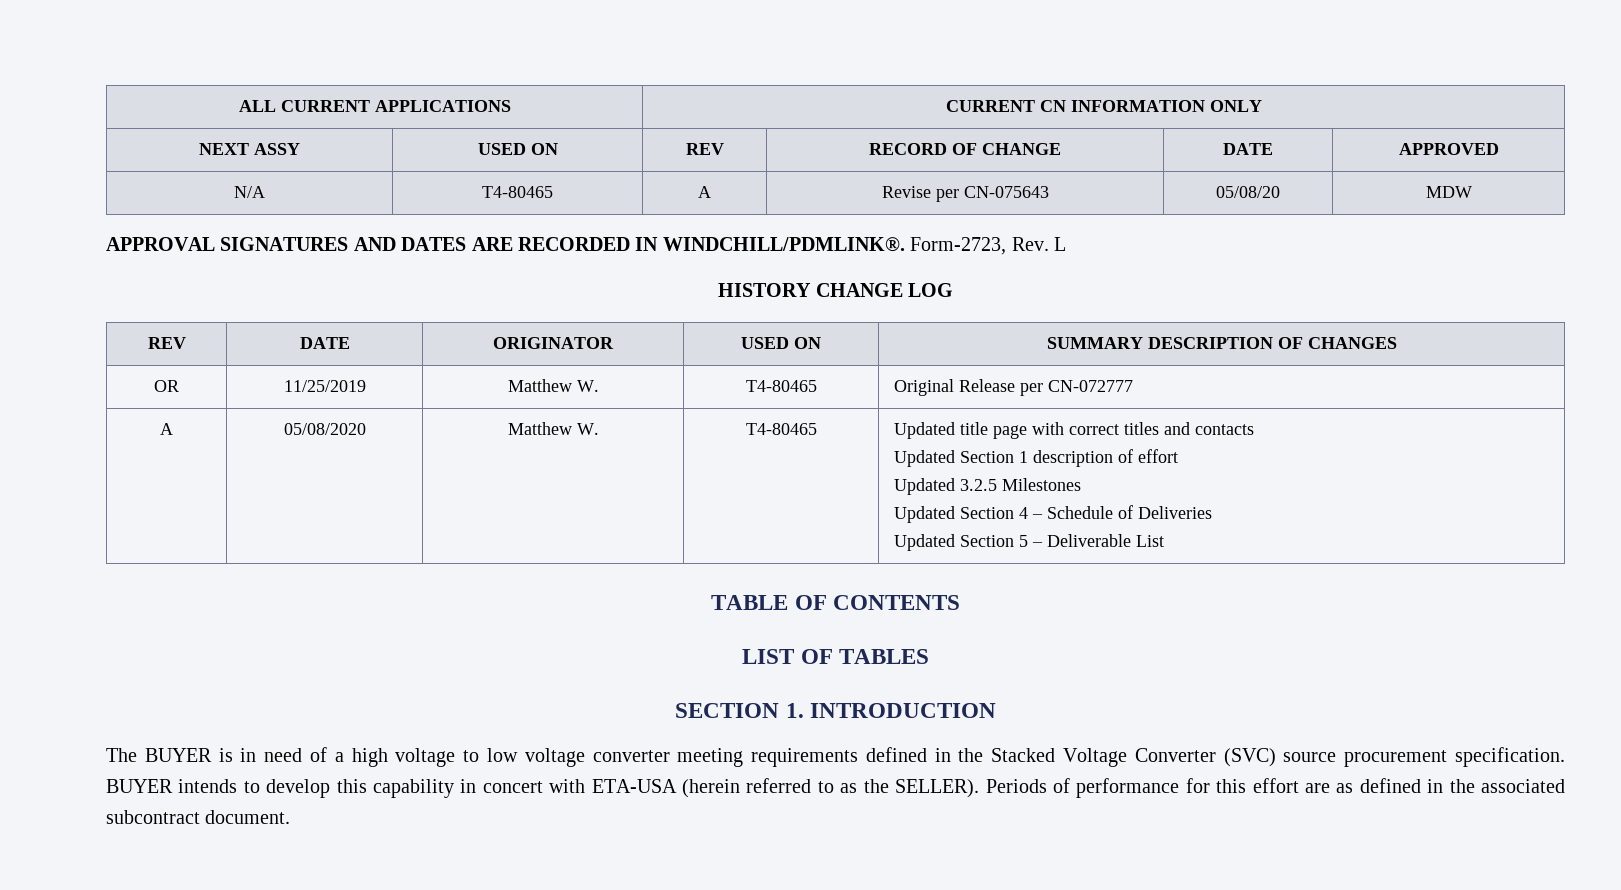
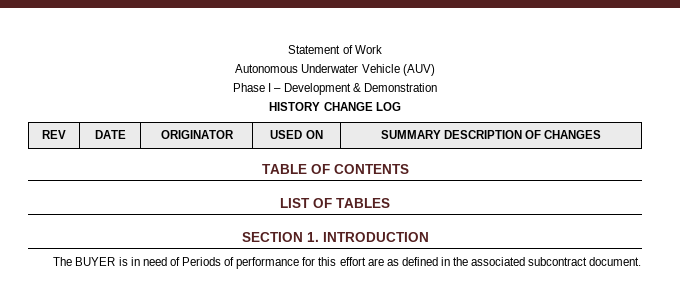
- ALL CURRENT APPLICATIONS | CURRENT CN INFORMATION ONLY
- NEXT ASSY | USED ON | REV | RECORD OF CHANGE | DATE | APPROVED
- N/A | T4-80465 | A | Revise per CN-075643 | 05/08/20 | MDW
- APPROVAL SIGNATURES AND DATES ARE RECORDED IN WINDCHILL/PDMLINK®. Form-2723, Rev. L
+ Statement of Work
+ Autonomous Underwater Vehicle (AUV)
+ Phase I – Development & Demonstration
- OR | 11/25/2019 | Matthew W. | T4-80465 | Original Release per CN-072777
- A | 05/08/2020 | Matthew W. | T4-80465 | Updated title page with correct titles and contacts
- Updated Section 1 description of effort
- Updated 3.2.5 Milestones
- Updated Section 4 – Schedule of Deliveries
- Updated Section 5 – Deliverable List
- The BUYER is in need of a high voltage to low voltage converter meeting requirements defined in the Stacked Voltage Converter (SVC) source procurement specification. BUYER intends to develop this capability in concert with ETA-USA (herein referred to as the SELLER). Periods of performance for this effort are as defined in the associated subcontract document.
+ The BUYER is in need of Periods of performance for this effort are as defined in the associated subcontract document.

